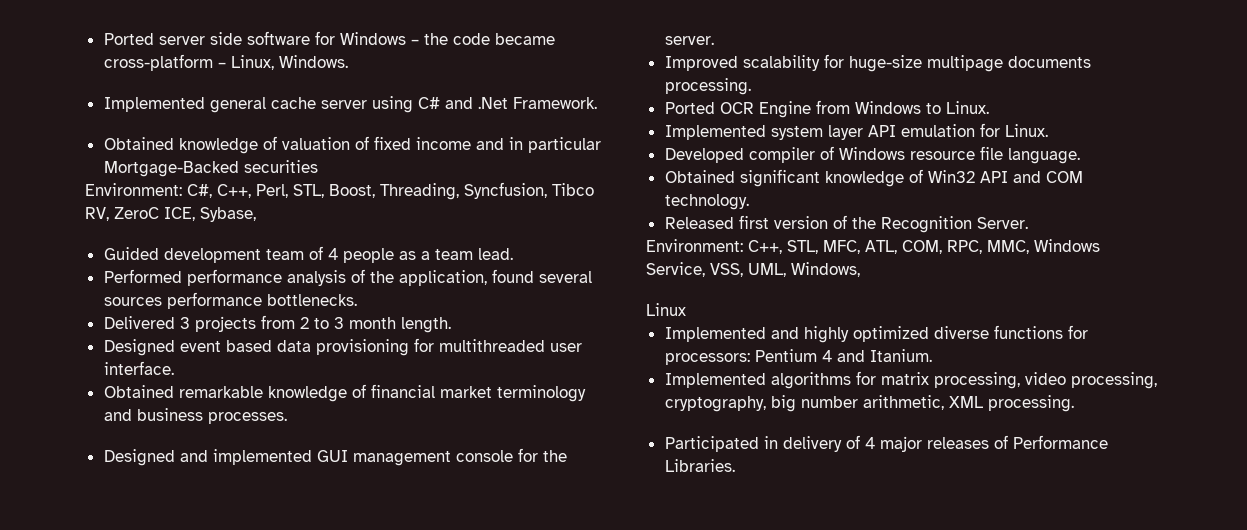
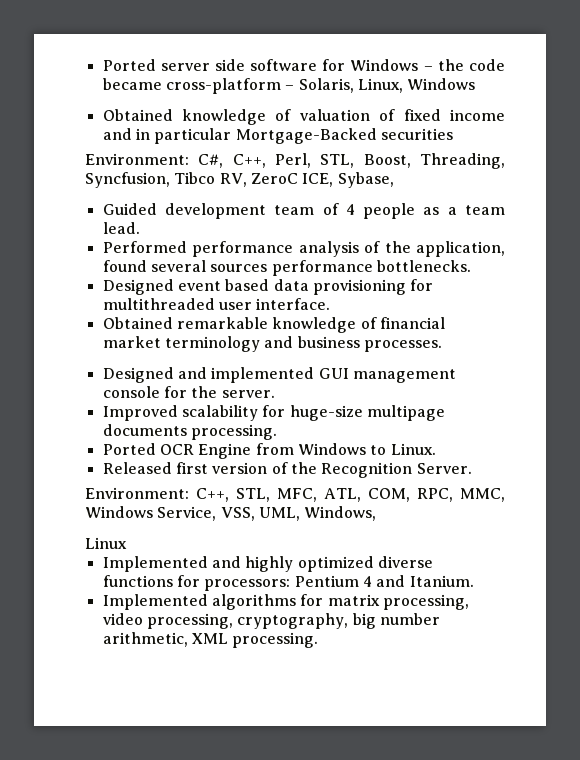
- Ported server side software for Windows – the code became cross-platform – Linux, Windows.
- Implemented general cache server using C# and .Net Framework.
+ Ported server side software for Windows – the code became cross-platform – Solaris, Linux, Windows
- Delivered 3 projects from 2 to 3 month length.
- Implemented system layer API emulation for Linux.
- Developed compiler of Windows resource file language.
- Obtained significant knowledge of Win32 API and COM technology.
- Participated in delivery of 4 major releases of Performance Libraries.

